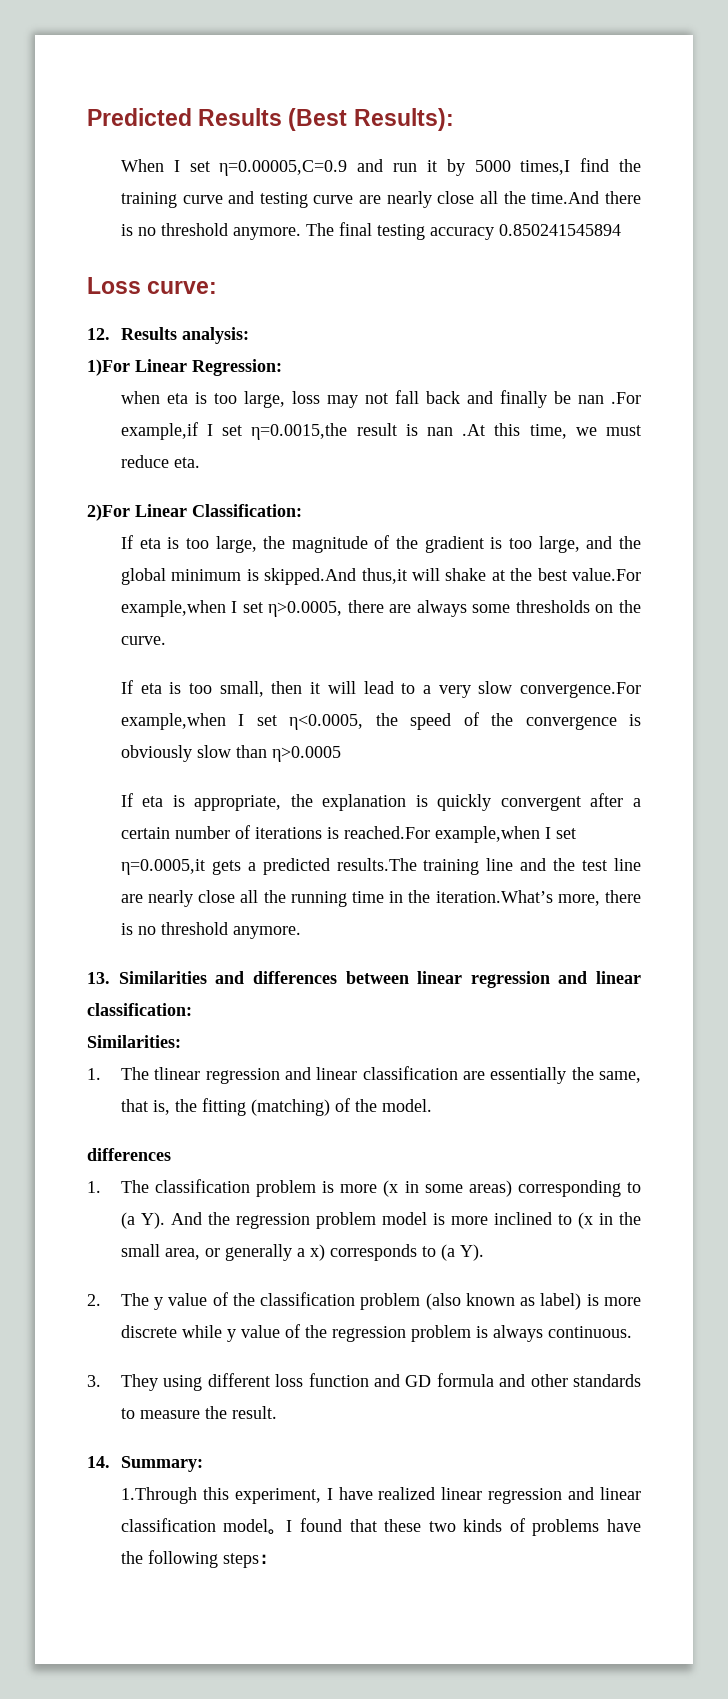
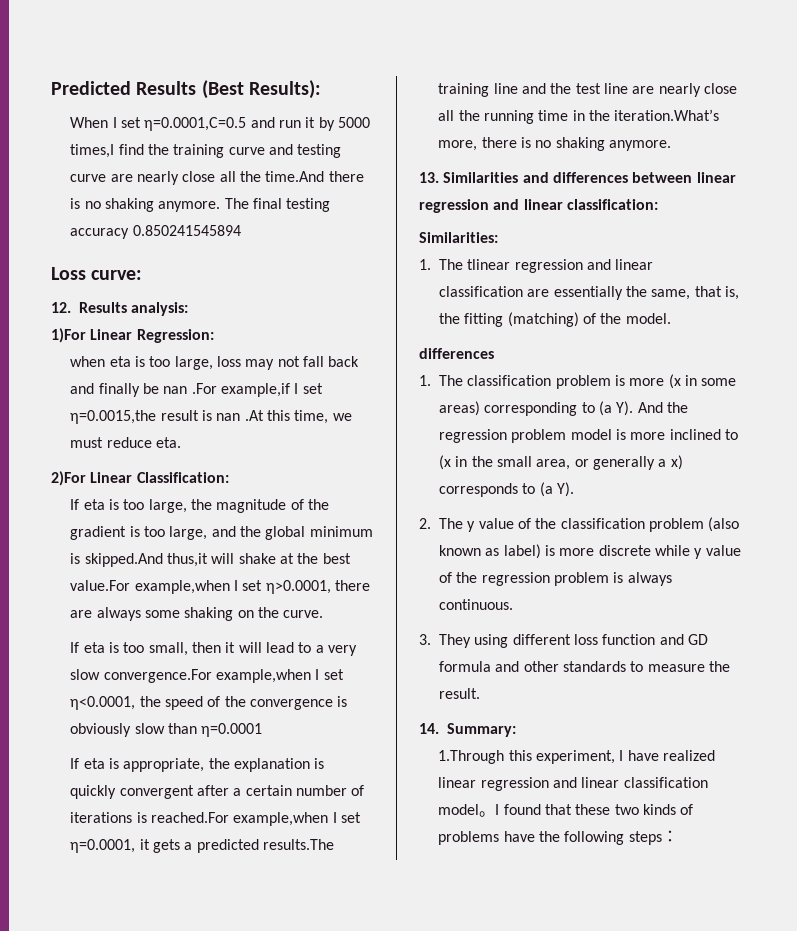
- When I set η=0.00005,C=0.9 and run it by 5000 times,I find the training curve and testing curve are nearly close all the time.And there is no threshold anymore.
+ When I set η=0.0001,C=0.5 and run it by 5000 times,I find the training curve and testing curve are nearly close all the time.And there is no shaking anymore.
- If eta is too large, the magnitude of the gradient is too large, and the global minimum is skipped.And thus,it will shake at the best value.For example,when I set η>0.0005, there are always some thresholds on the curve.
+ If eta is too large, the magnitude of the gradient is too large, and the global minimum is skipped.And thus,it will shake at the best value.For example,when I set η>0.0001, there are always some shaking on the curve.
- If eta is too small, then it will lead to a very slow convergence.For example,when I set η<0.0005, the speed of the convergence is obviously slow than η>0.0005
+ If eta is too small, then it will lead to a very slow convergence.For example,when I set η<0.0001, the speed of the convergence is obviously slow than η=0.0001
- If eta is appropriate, the explanation is quickly convergent after a certain number of iterations is reached.For example,when I set η=0.0005,it gets a predicted results.The training line and the test line are nearly close all the running time in the iteration.What’s more, there is no threshold anymore.
+ If eta is appropriate, the explanation is quickly convergent after a certain number of iterations is reached.For example,when I set η=0.0001, it gets a predicted results.The training line and the test line are nearly close all the running time in the iteration.What’s more, there is no shaking anymore.

